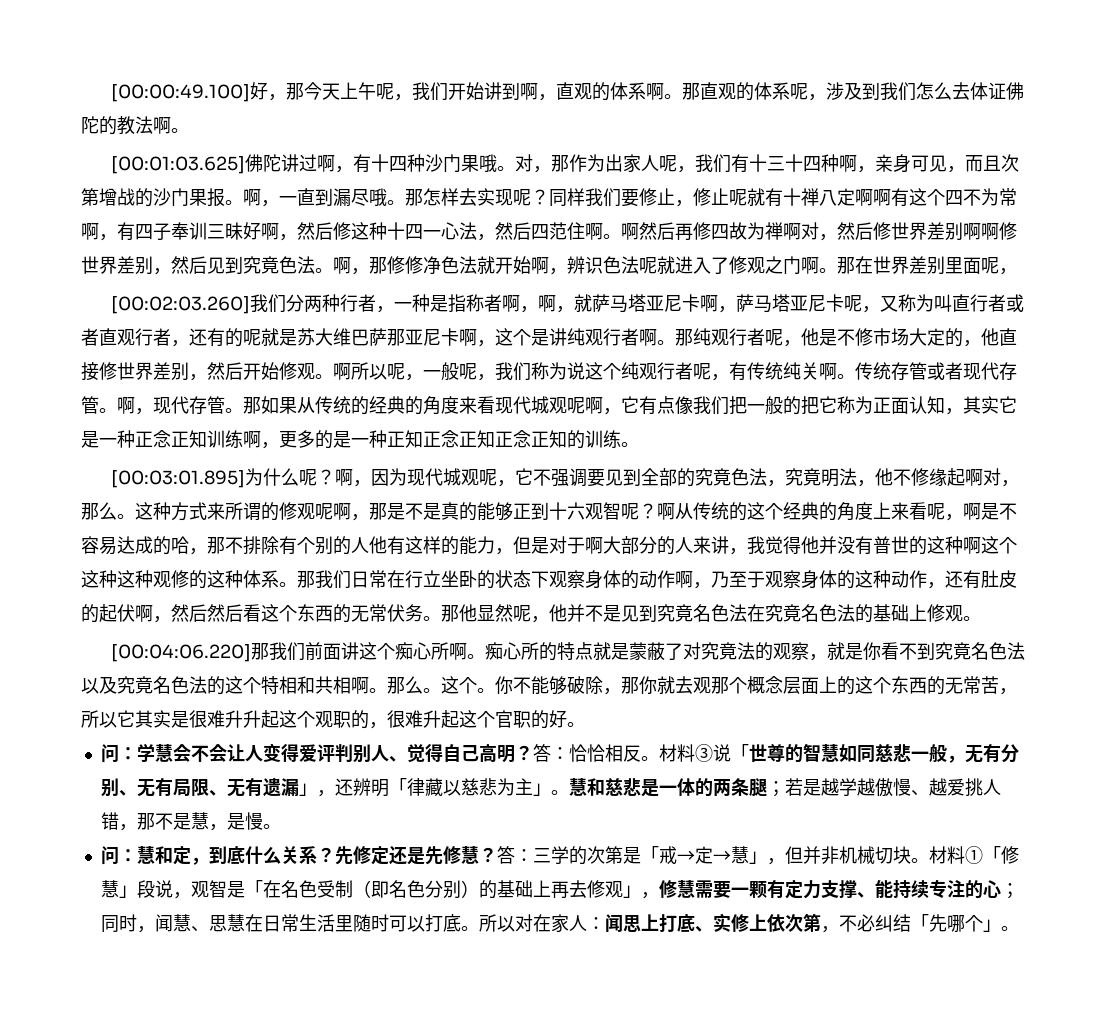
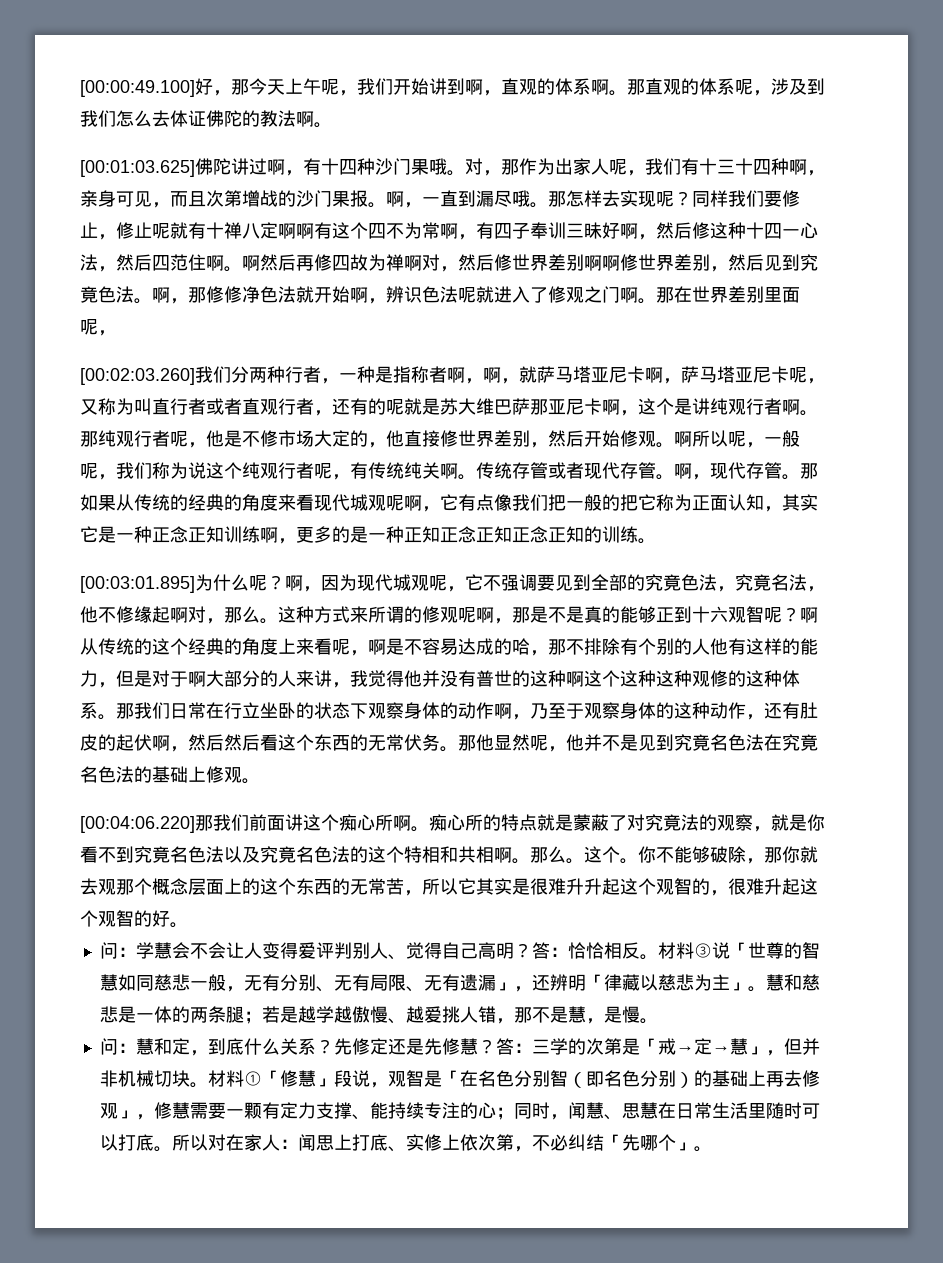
- 啊，因为现代城观呢，它不强调要见到全部的究竟色法，究竟明法，他不修缘起啊对，那么。
+ 啊，因为现代城观呢，它不强调要见到全部的究竟色法，究竟名法，他不修缘起啊对，那么。
- 你不能够破除，那你就去观那个概念层面上的这个东西的无常苦，所以它其实是很难升升起这个观职的，很难升起这个官职的好。
+ 你不能够破除，那你就去观那个概念层面上的这个东西的无常苦，所以它其实是很难升升起这个观智的，很难升起这个观智的好。
- 材料①「修慧」段说，观智是「在名色受制（即名色分别）的基础上再去修观」，修慧需要一颗有定力支撑、能持续专注的心；同时，闻慧、思慧在日常生活里随时可以打底。
+ 材料①「修慧」段说，观智是「在名色分别智（即名色分别）的基础上再去修观」，修慧需要一颗有定力支撑、能持续专注的心；同时，闻慧、思慧在日常生活里随时可以打底。

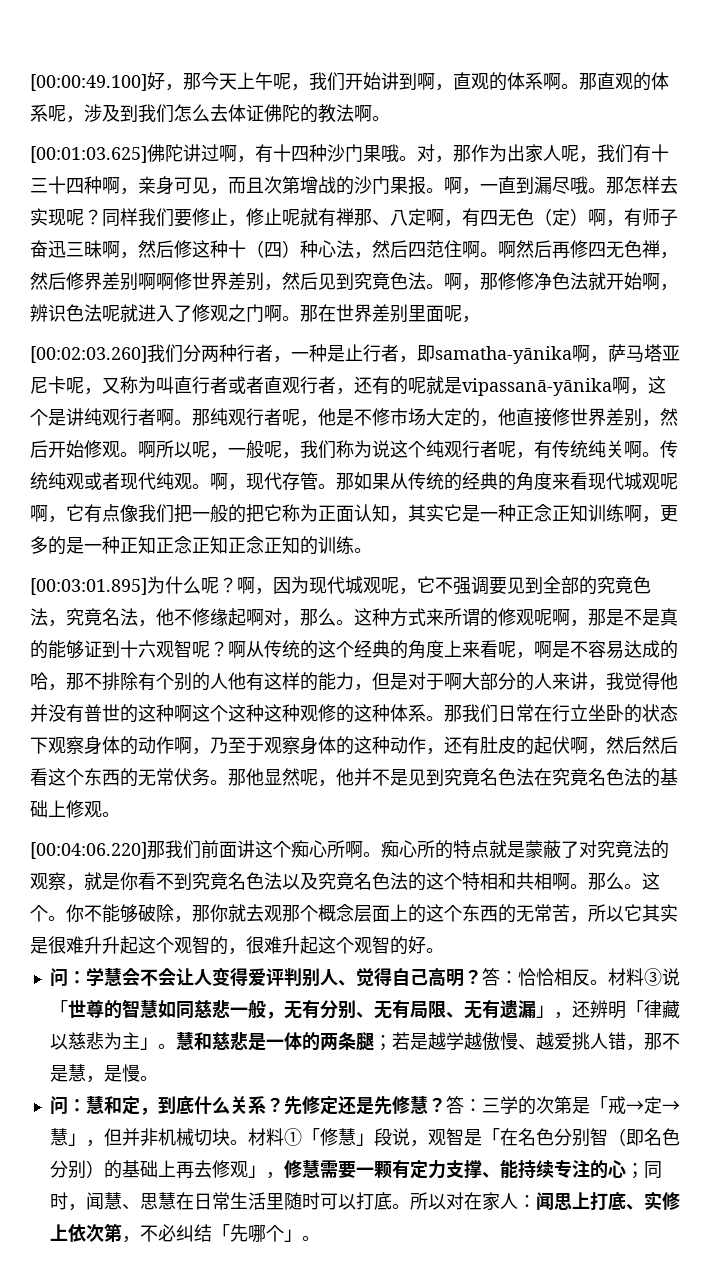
- 同样我们要修止，修止呢就有十禅八定啊啊有这个四不为常啊，有四子奉训三昧好啊，然后修这种十四一心法，然后四范住啊。
+ 同样我们要修止，修止呢就有禅那、八定啊，有四无色（定）啊，有师子奋迅三昧啊，然后修这种十（四）种心法，然后四范住啊。
- 啊然后再修四故为禅啊对，然后修世界差别啊啊修世界差别，然后见到究竟色法。
+ 啊然后再修四无色禅，然后修界差别啊啊修世界差别，然后见到究竟色法。
- [00:02:03.260]我们分两种行者，一种是指称者啊，啊，就萨马塔亚尼卡啊，萨马塔亚尼卡呢，又称为叫直行者或者直观行者，还有的呢就是苏大维巴萨那亚尼卡啊，这个是讲纯观行者啊。
+ [00:02:03.260]我们分两种行者，一种是止行者，即samatha-yānika啊，萨马塔亚尼卡呢，又称为叫直行者或者直观行者，还有的呢就是vipassanā-yānika啊，这个是讲纯观行者啊。
- 传统存管或者现代存管。
+ 传统纯观或者现代纯观。
- 这种方式来所谓的修观呢啊，那是不是真的能够正到十六观智呢？
+ 这种方式来所谓的修观呢啊，那是不是真的能够证到十六观智呢？

